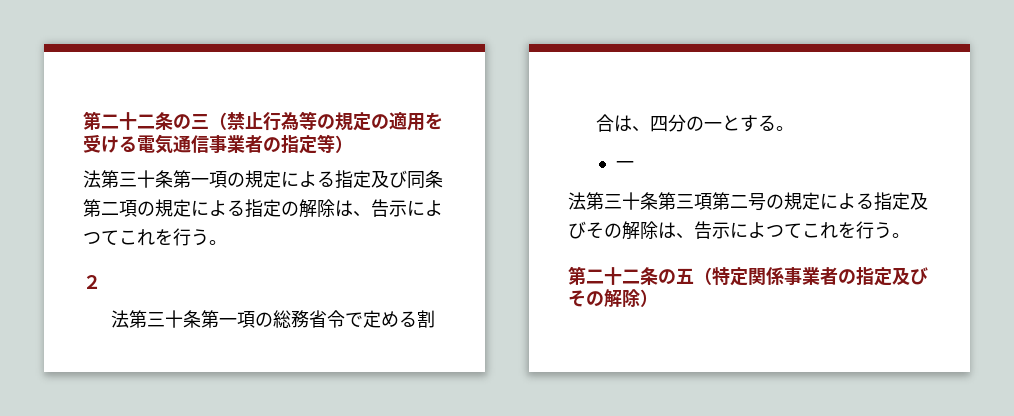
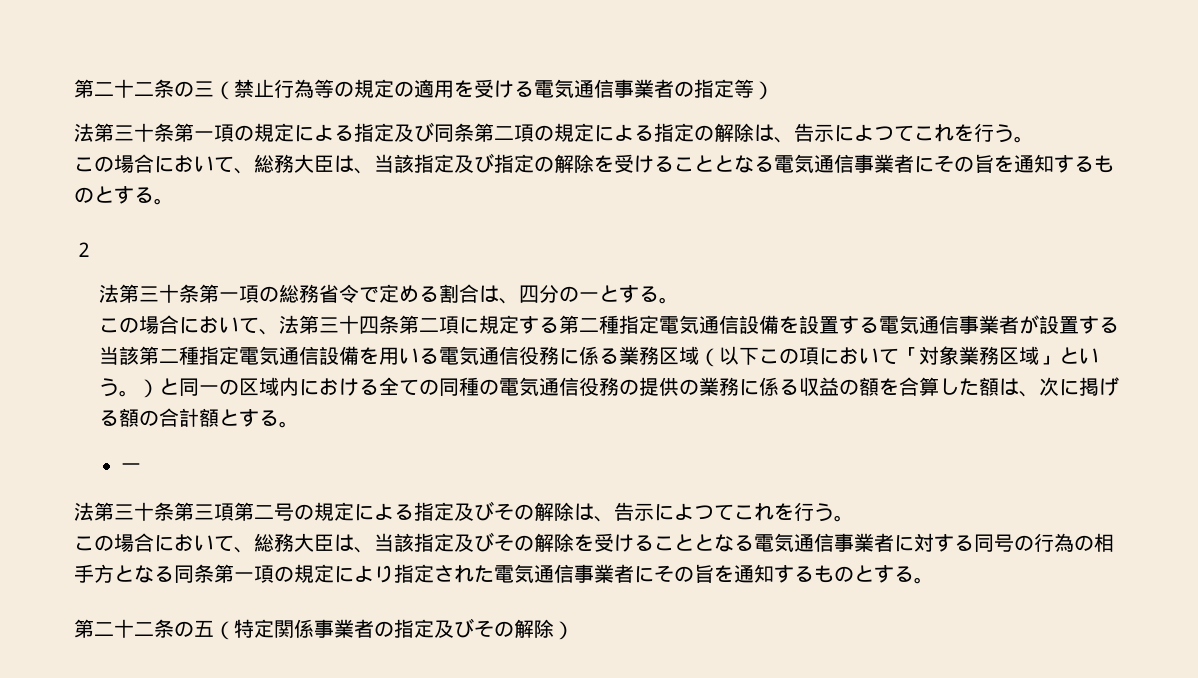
+ この場合において、総務大臣は、当該指定及び指定の解除を受けることとなる電気通信事業者にその旨を通知するものとする。
+ この場合において、法第三十四条第二項に規定する第二種指定電気通信設備を設置する電気通信事業者が設置する当該第二種指定電気通信設備を用いる電気通信役務に係る業務区域（以下この項において「対象業務区域」という。）と同一の区域内における全ての同種の電気通信役務の提供の業務に係る収益の額を合算した額は、次に掲げる額の合計額とする。
+ この場合において、総務大臣は、当該指定及びその解除を受けることとなる電気通信事業者に対する同号の行為の相手方となる同条第一項の規定により指定された電気通信事業者にその旨を通知するものとする。

